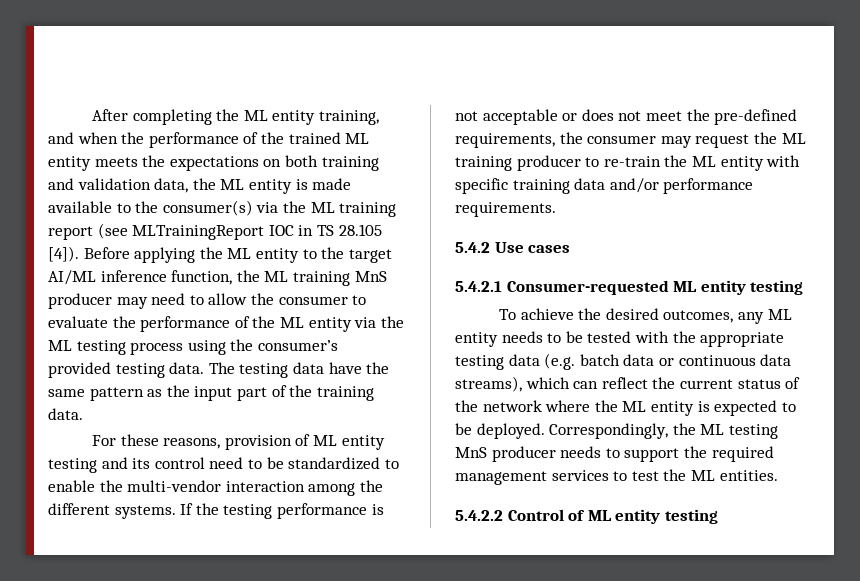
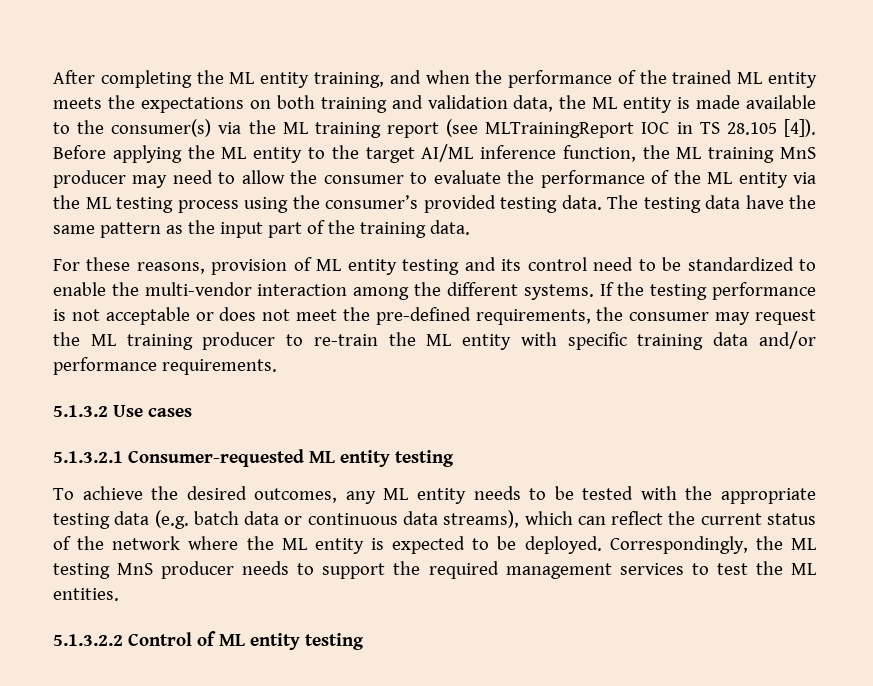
- 5.4.2 Use cases
+ 5.1.3.2 Use cases
- 5.4.2.1 Consumer-requested ML entity testing
+ 5.1.3.2.1 Consumer-requested ML entity testing
- 5.4.2.2 Control of ML entity testing
+ 5.1.3.2.2 Control of ML entity testing

